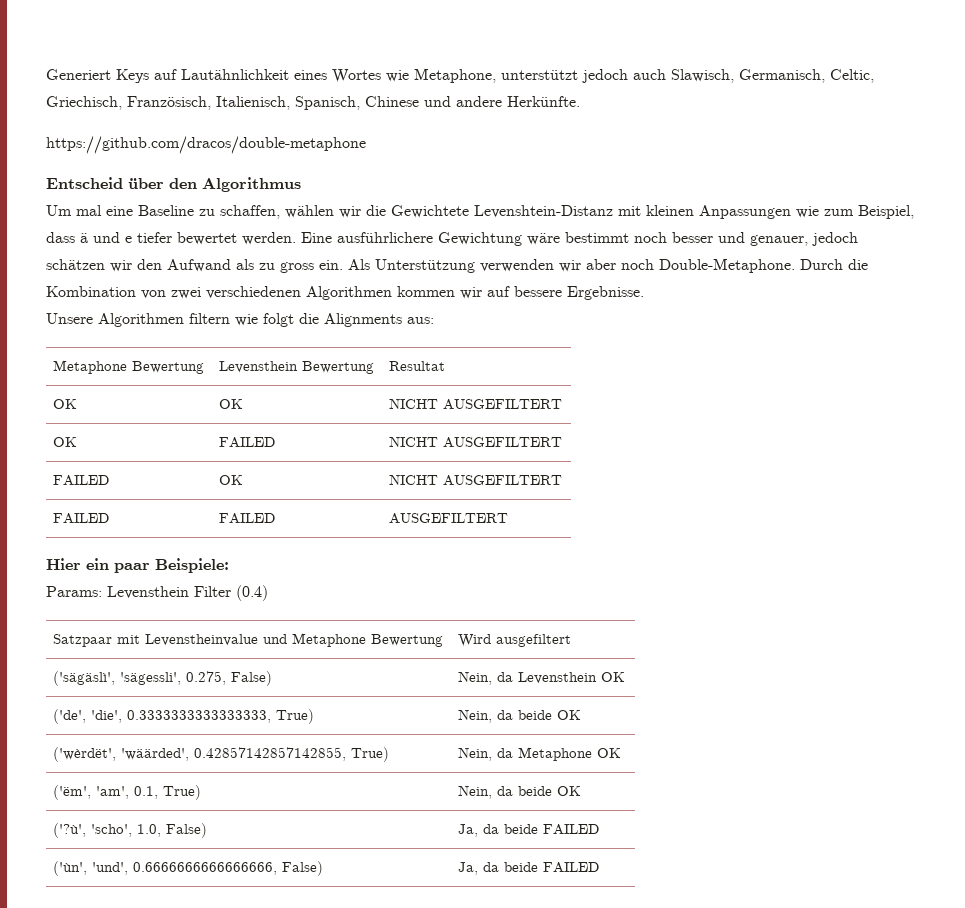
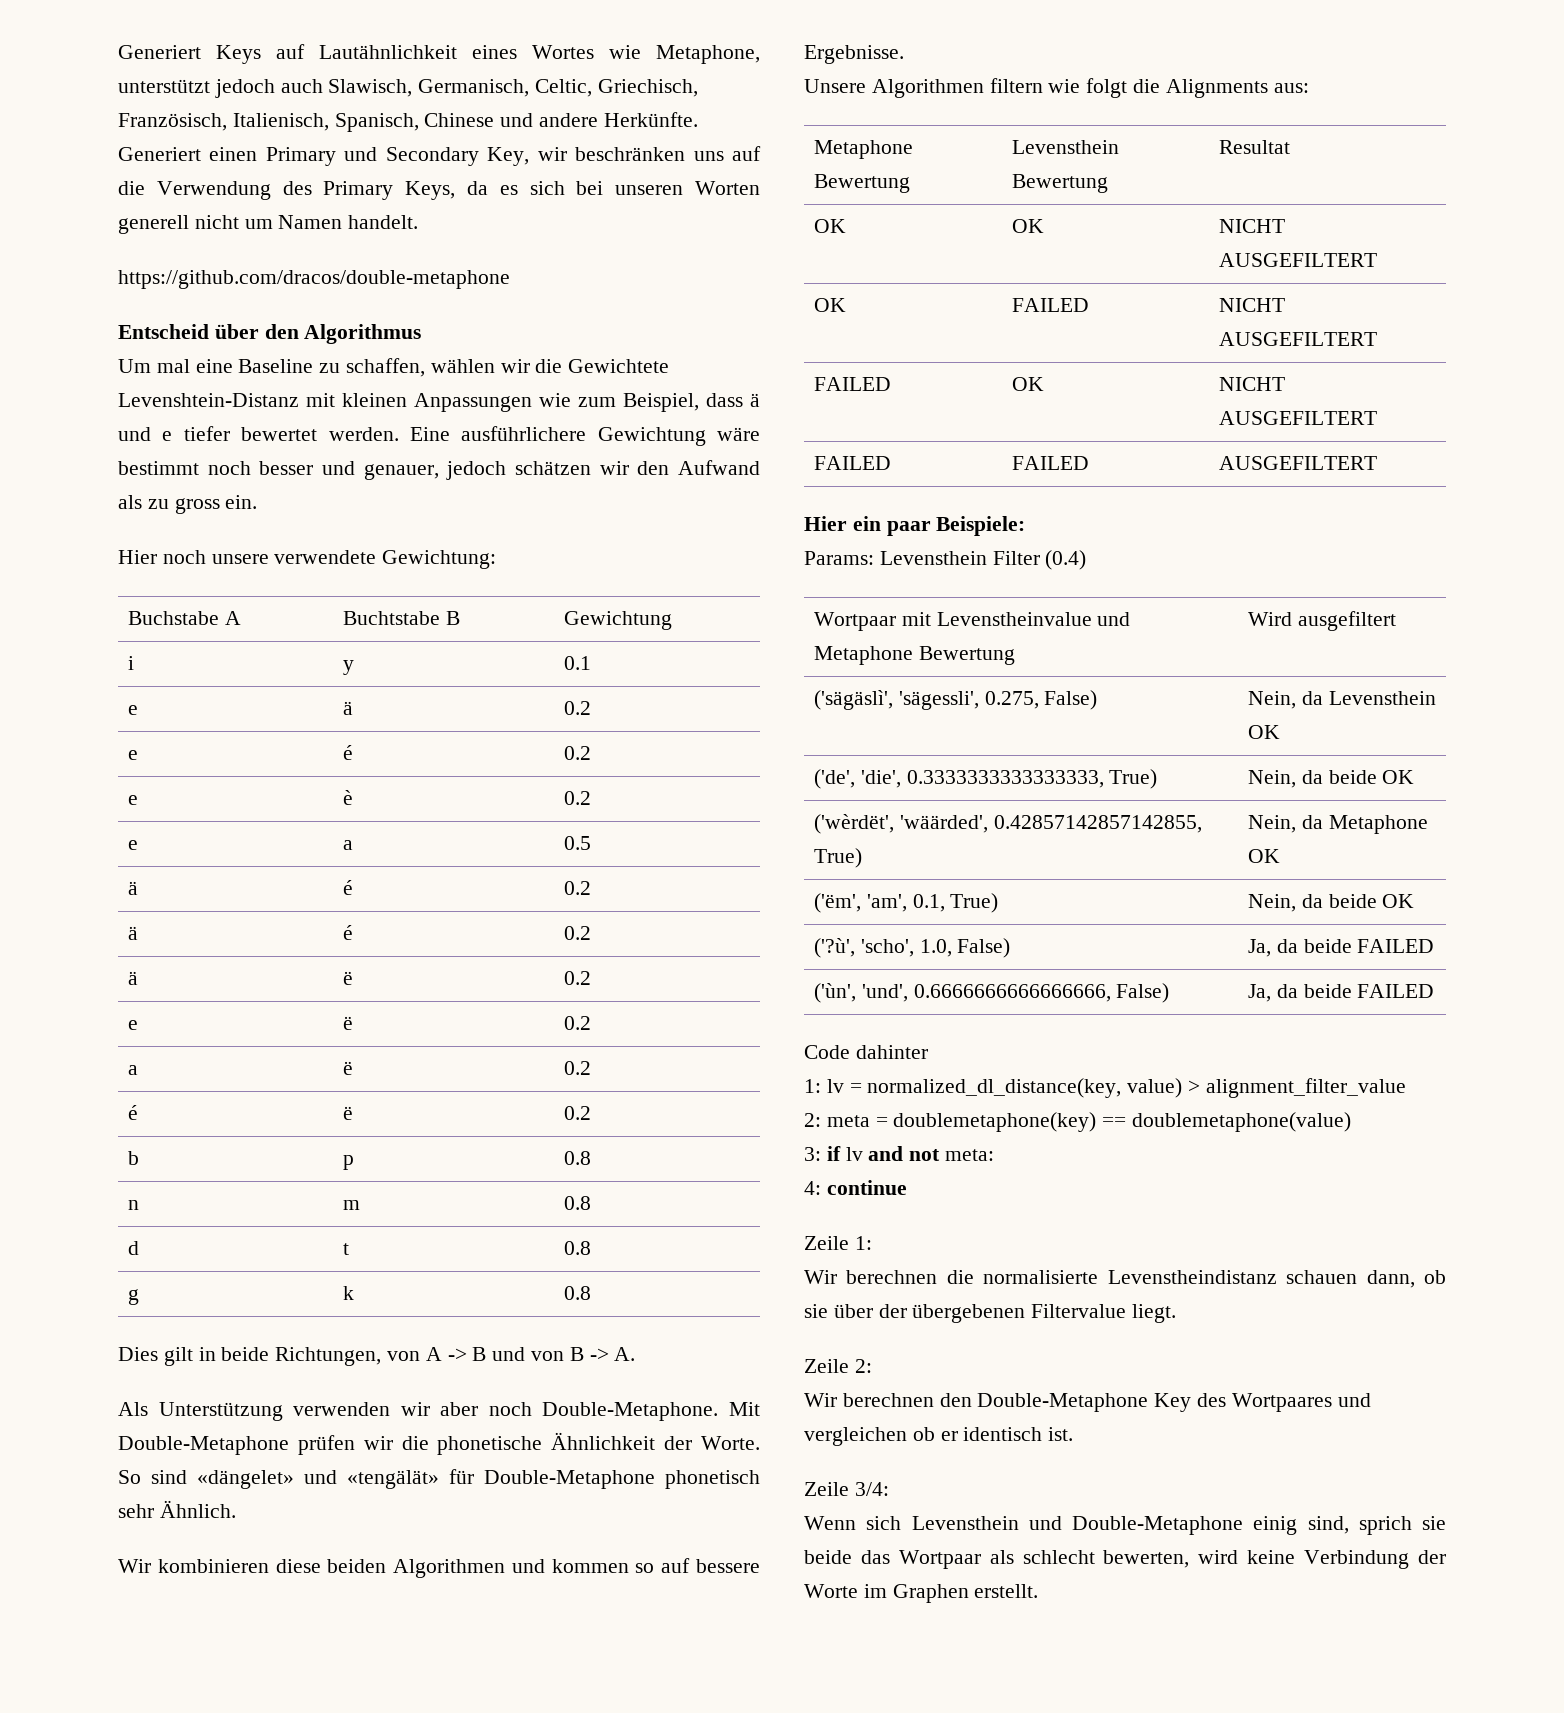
+ Generiert einen Primary und Secondary Key, wir beschränken uns auf die Verwendung des Primary Keys, da es sich bei unseren Worten generell nicht um Namen handelt.
- Eine ausführlichere Gewichtung wäre bestimmt noch besser und genauer, jedoch schätzen wir den Aufwand als zu gross ein. Als Unterstützung verwenden wir aber noch Double-Metaphone.
+ Eine ausführlichere Gewichtung wäre bestimmt noch besser und genauer, jedoch schätzen wir den Aufwand als zu gross ein.
+ Hier noch unsere verwendete Gewichtung:
+ Buchstabe A | Buchtstabe B | Gewichtung
+ i | y | 0.1
+ e | ä | 0.2
+ e | é | 0.2
+ e | è | 0.2
+ e | a | 0.5
+ ä | é | 0.2
+ ä | é | 0.2
+ ä | ë | 0.2
+ e | ë | 0.2
+ a | ë | 0.2
+ é | ë | 0.2
+ b | p | 0.8
+ n | m | 0.8
+ d | t | 0.8
+ g | k | 0.8
+ Dies gilt in beide Richtungen, von A -> B und von B -> A.
+ Als Unterstützung verwenden wir aber noch Double-Metaphone.
- Durch die Kombination von zwei verschiedenen Algorithmen kommen wir auf bessere Ergebnisse.
+ Mit Double-Metaphone prüfen wir die phonetische Ähnlichkeit der Worte. So sind «dängelet» und «tengälät» für Double-Metaphone phonetisch sehr Ähnlich.
+ Wir kombinieren diese beiden Algorithmen und kommen so auf bessere Ergebnisse.
- Satzpaar mit Levenstheinvalue und Metaphone Bewertung | Wird ausgefiltert
+ Wortpaar mit Levenstheinvalue und Metaphone Bewertung | Wird ausgefiltert
+ Code dahinter
+ 1: lv = normalized_dl_distance(key, value) > alignment_filter_value
+ 2: meta = doublemetaphone(key) == doublemetaphone(value)
+ 3: if lv and not meta:
+ 4: continue
+ Zeile 1:
+ Wir berechnen die normalisierte Levenstheindistanz schauen dann, ob sie über der übergebenen Filtervalue liegt.
+ Zeile 2:
+ Wir berechnen den Double-Metaphone Key des Wortpaares und vergleichen ob er identisch ist.
+ Zeile 3/4:
+ Wenn sich Levensthein und Double-Metaphone einig sind, sprich sie beide das Wortpaar als schlecht bewerten, wird keine Verbindung der Worte im Graphen erstellt.

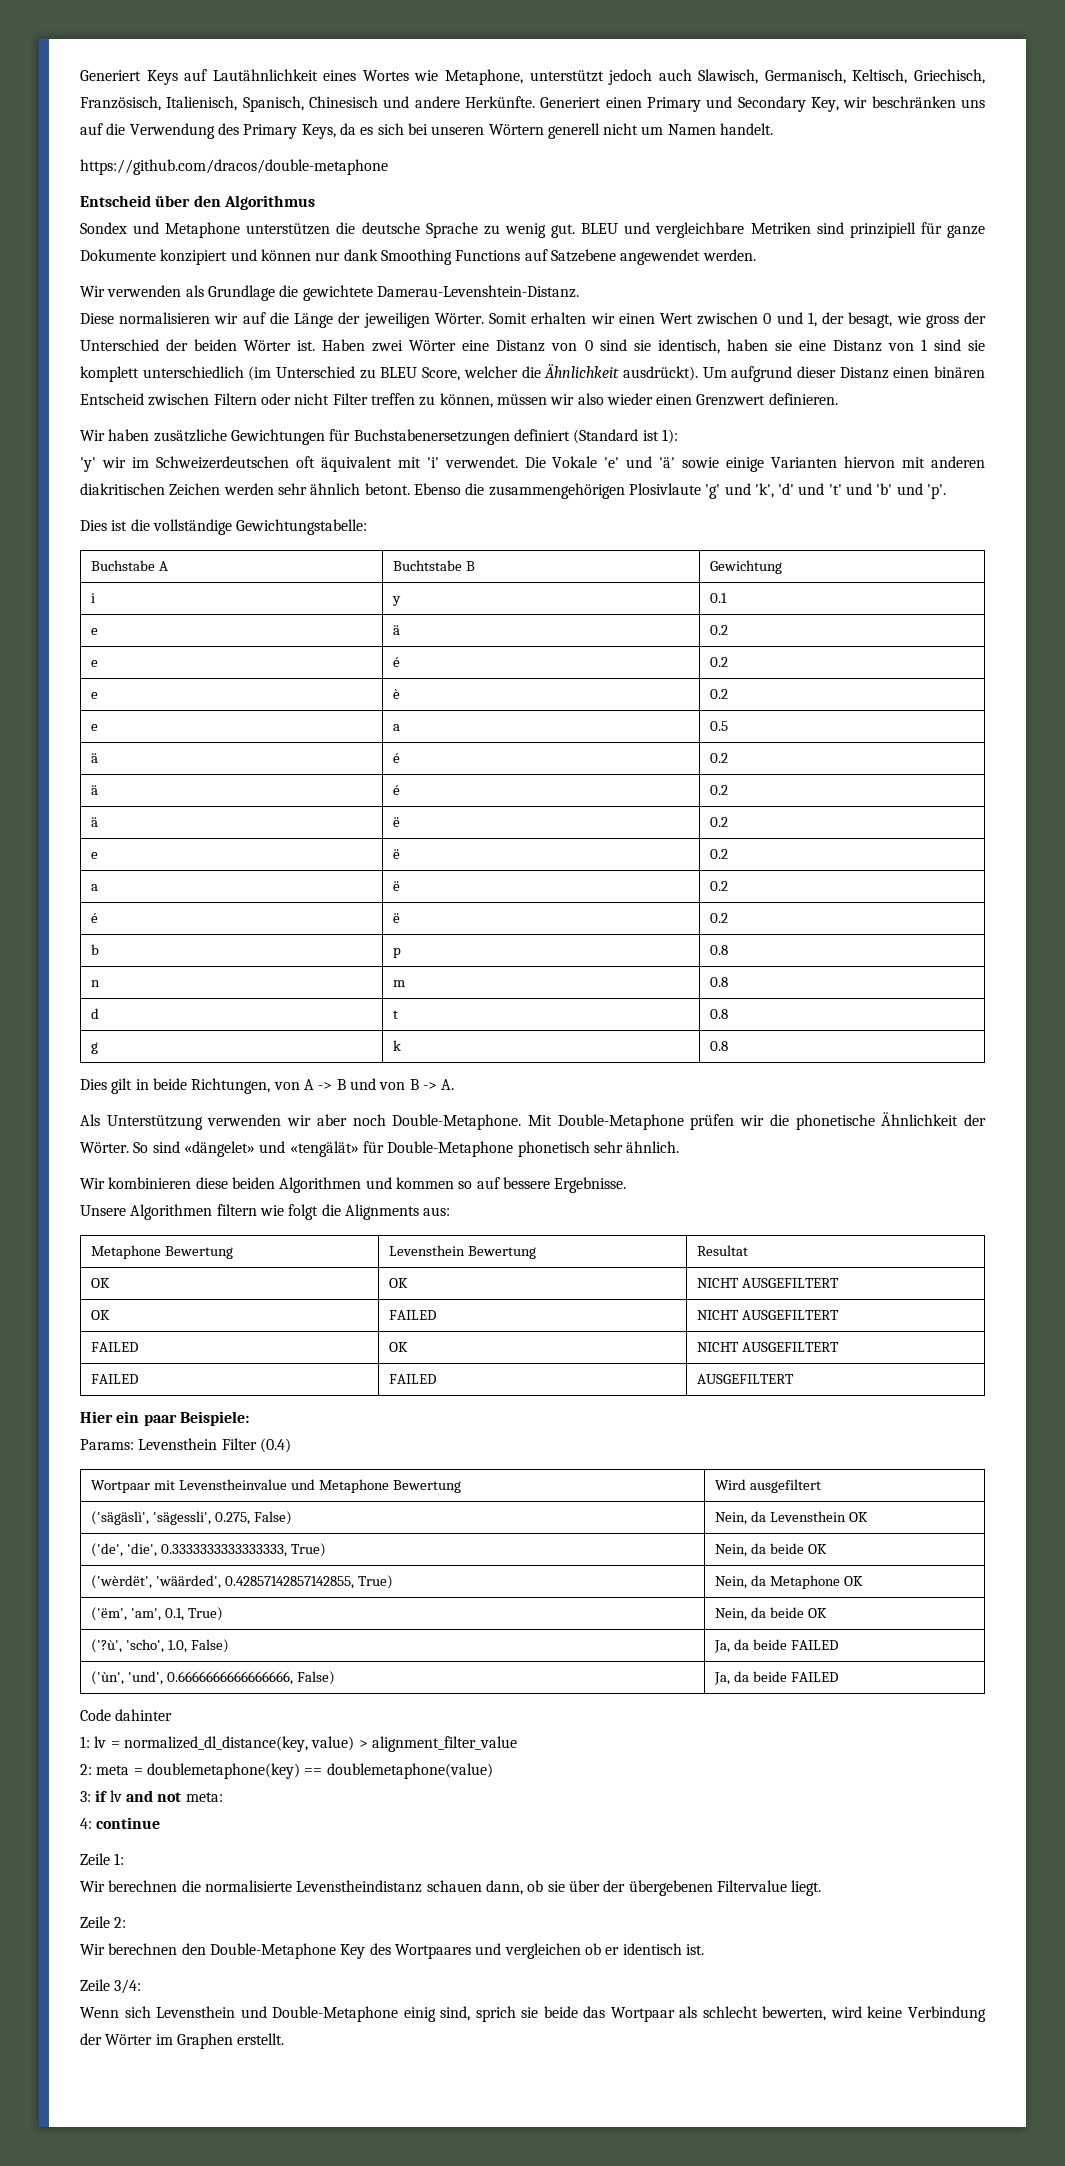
- Generiert Keys auf Lautähnlichkeit eines Wortes wie Metaphone, unterstützt jedoch auch Slawisch, Germanisch, Celtic, Griechisch, Französisch, Italienisch, Spanisch, Chinese und andere Herkünfte.
+ Generiert Keys auf Lautähnlichkeit eines Wortes wie Metaphone, unterstützt jedoch auch Slawisch, Germanisch, Keltisch, Griechisch, Französisch, Italienisch, Spanisch, Chinesisch und andere Herkünfte.
- Generiert einen Primary und Secondary Key, wir beschränken uns auf die Verwendung des Primary Keys, da es sich bei unseren Worten generell nicht um Namen handelt.
+ Generiert einen Primary und Secondary Key, wir beschränken uns auf die Verwendung des Primary Keys, da es sich bei unseren Wörtern generell nicht um Namen handelt.
- Um mal eine Baseline zu schaffen, wählen wir die Gewichtete Levenshtein-Distanz mit kleinen Anpassungen wie zum Beispiel, dass ä und e tiefer bewertet werden. Eine ausführlichere Gewichtung wäre bestimmt noch besser und genauer, jedoch schätzen wir den Aufwand als zu gross ein.
- Hier noch unsere verwendete Gewichtung:
+ Sondex und Metaphone unterstützen die deutsche Sprache zu wenig gut. BLEU und vergleichbare Metriken sind prinzipiell für ganze Dokumente konzipiert und können nur dank Smoothing Functions auf Satzebene angewendet werden.
+ Wir verwenden als Grundlage die gewichtete Damerau-Levenshtein-Distanz.
+ Diese normalisieren wir auf die Länge der jeweiligen Wörter. Somit erhalten wir einen Wert zwischen 0 und 1, der besagt, wie gross der Unterschied der beiden Wörter ist. Haben zwei Wörter eine Distanz von 0 sind sie identisch, haben sie eine Distanz von 1 sind sie komplett unterschiedlich (im Unterschied zu BLEU Score, welcher die Ähnlichkeit ausdrückt). Um aufgrund dieser Distanz einen binären Entscheid zwischen Filtern oder nicht Filter treffen zu können, müssen wir also wieder einen Grenzwert definieren.
+ Wir haben zusätzliche Gewichtungen für Buchstabenersetzungen definiert (Standard ist 1):
+ 'y' wir im Schweizerdeutschen oft äquivalent mit 'i' verwendet. Die Vokale 'e' und 'ä' sowie einige Varianten hiervon mit anderen diakritischen Zeichen werden sehr ähnlich betont. Ebenso die zusammengehörigen Plosivlaute 'g' und 'k', 'd' und 't' und 'b' und 'p'.
+ Dies ist die vollständige Gewichtungstabelle:
- Mit Double-Metaphone prüfen wir die phonetische Ähnlichkeit der Worte.
+ Mit Double-Metaphone prüfen wir die phonetische Ähnlichkeit der Wörter.
- So sind «dängelet» und «tengälät» für Double-Metaphone phonetisch sehr Ähnlich.
+ So sind «dängelet» und «tengälät» für Double-Metaphone phonetisch sehr ähnlich.
- Wenn sich Levensthein und Double-Metaphone einig sind, sprich sie beide das Wortpaar als schlecht bewerten, wird keine Verbindung der Worte im Graphen erstellt.
+ Wenn sich Levensthein und Double-Metaphone einig sind, sprich sie beide das Wortpaar als schlecht bewerten, wird keine Verbindung der Wörter im Graphen erstellt.

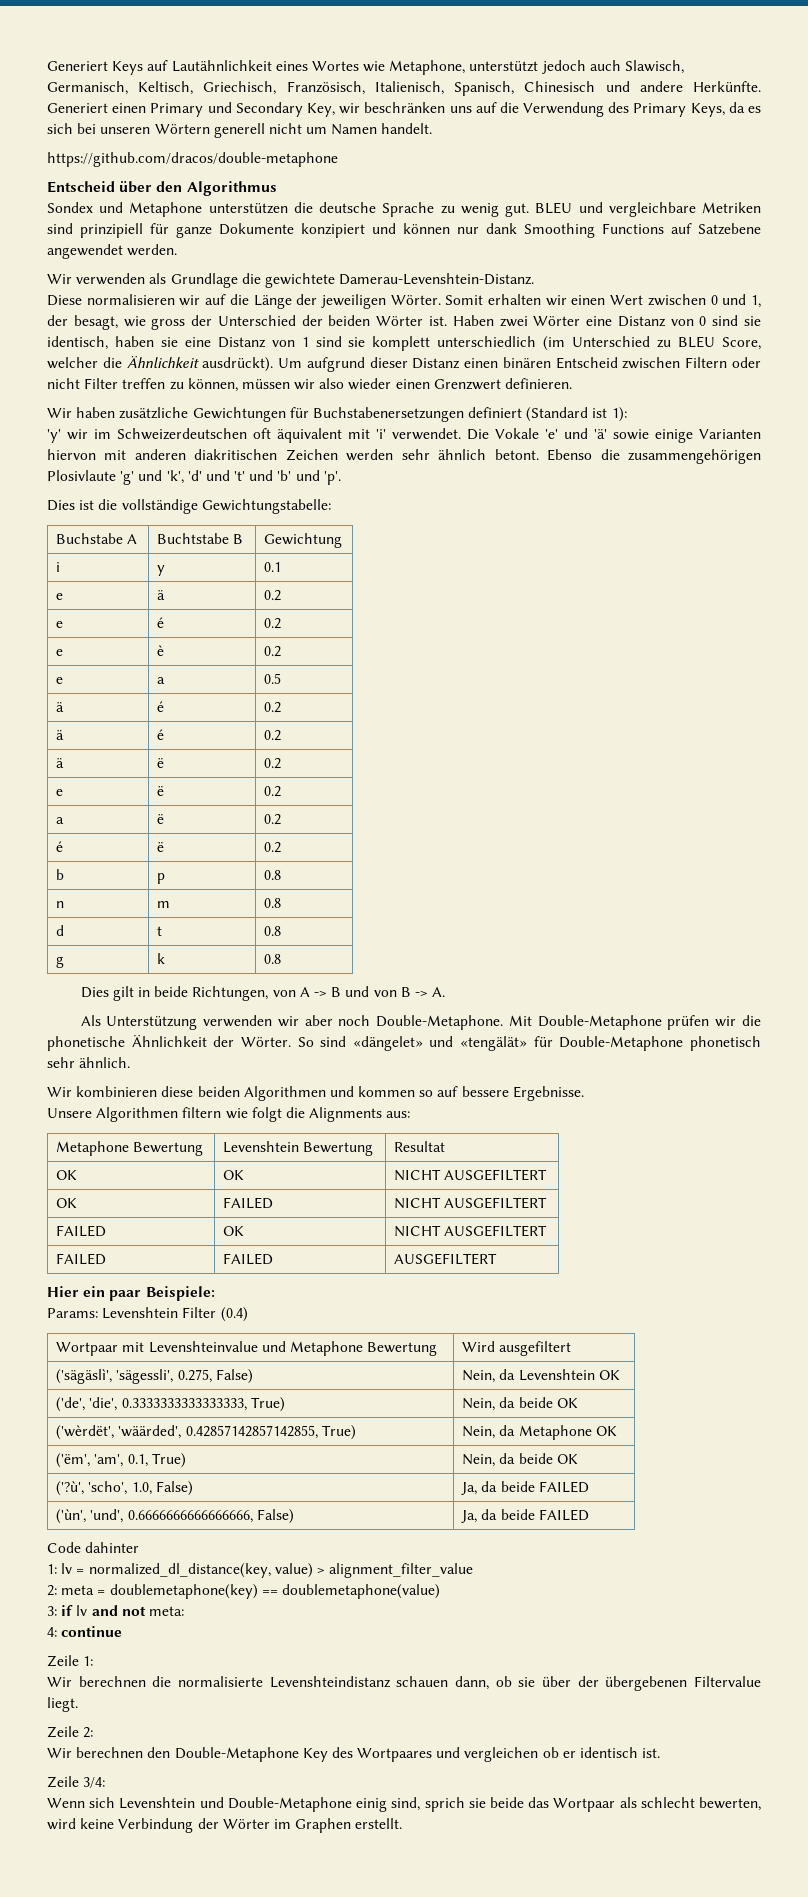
- Metaphone Bewertung | Levensthein Bewertung | Resultat
+ Metaphone Bewertung | Levenshtein Bewertung | Resultat
- Params: Levensthein Filter (0.4)
+ Params: Levenshtein Filter (0.4)
- Wortpaar mit Levenstheinvalue und Metaphone Bewertung | Wird ausgefiltert
+ Wortpaar mit Levenshteinvalue und Metaphone Bewertung | Wird ausgefiltert
- ('sägäslì', 'sägessli', 0.275, False) | Nein, da Levensthein OK
+ ('sägäslì', 'sägessli', 0.275, False) | Nein, da Levenshtein OK
- Wir berechnen die normalisierte Levenstheindistanz schauen dann, ob sie über der übergebenen Filtervalue liegt.
+ Wir berechnen die normalisierte Levenshteindistanz schauen dann, ob sie über der übergebenen Filtervalue liegt.
- Wenn sich Levensthein und Double-Metaphone einig sind, sprich sie beide das Wortpaar als schlecht bewerten, wird keine Verbindung der Wörter im Graphen erstellt.
+ Wenn sich Levenshtein und Double-Metaphone einig sind, sprich sie beide das Wortpaar als schlecht bewerten, wird keine Verbindung der Wörter im Graphen erstellt.

